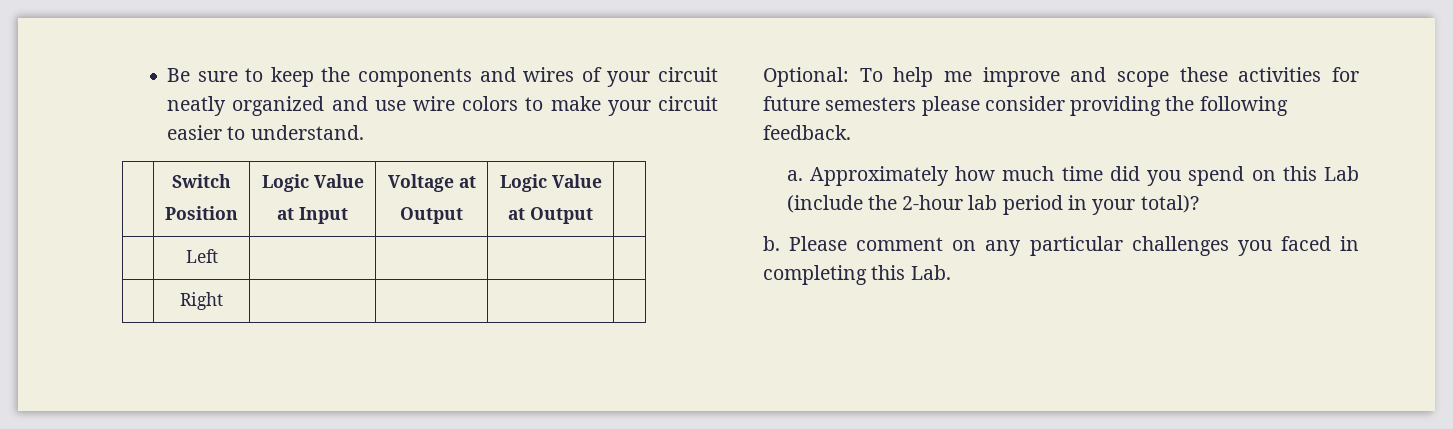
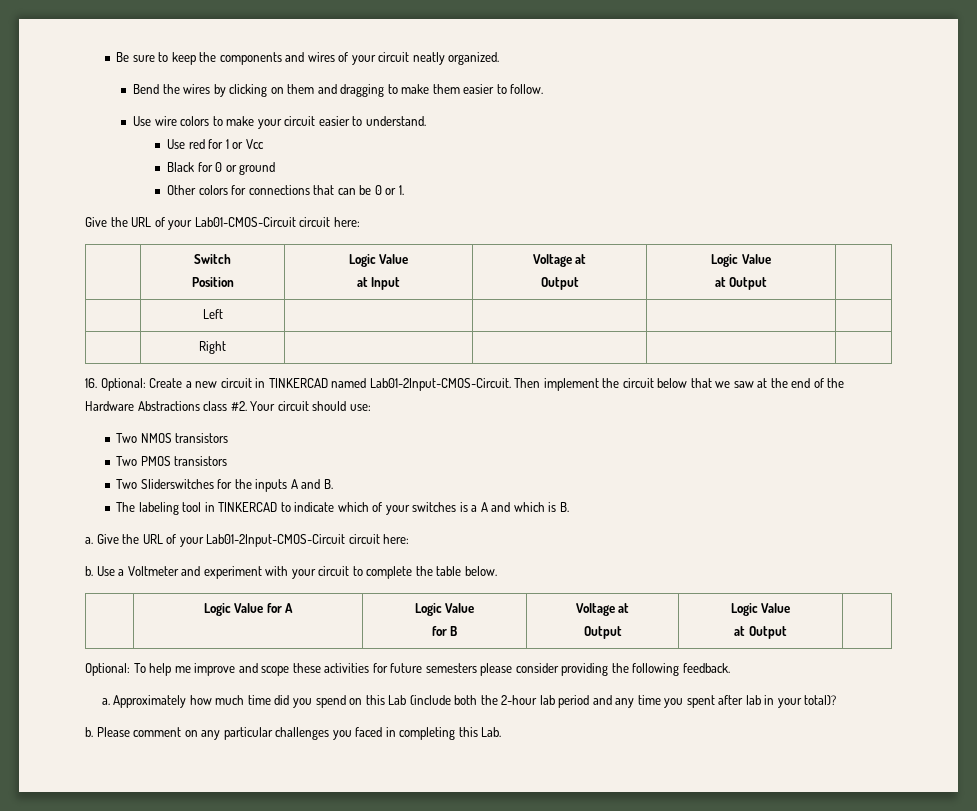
- Be sure to keep the components and wires of your circuit neatly organized and use wire colors to make your circuit easier to understand.
+ Be sure to keep the components and wires of your circuit neatly organized.
+ Bend the wires by clicking on them and dragging to make them easier to follow.
+ Use wire colors to make your circuit easier to understand.
+ Use red for 1 or Vcc
+ Black for 0 or ground
+ Other colors for connections that can be 0 or 1.
+ Give the URL of your Lab01-CMOS-Circuit circuit here:
+ 16. Optional: Create a new circuit in TINKERCAD named Lab01-2Input-CMOS-Circuit. Then implement the circuit below that we saw at the end of the Hardware Abstractions class #2. Your circuit should use:
+ Two NMOS transistors
+ Two PMOS transistors
+ Two Sliderswitches for the inputs A and B.
+ The labeling tool in TINKERCAD to indicate which of your switches is a A and which is B.
+ a. Give the URL of your Lab01-2Input-CMOS-Circuit circuit here:
+ b. Use a Voltmeter and experiment with your circuit to complete the table below.
+ | Logic Value for A | Logic Value
+ for B | Voltage at
+ Output | Logic Value
+ at Output |
- Approximately how much time did you spend on this Lab (include the 2-hour lab period in your total)?
+ Approximately how much time did you spend on this Lab (include both the 2-hour lab period and any time you spent after lab in your total)?

